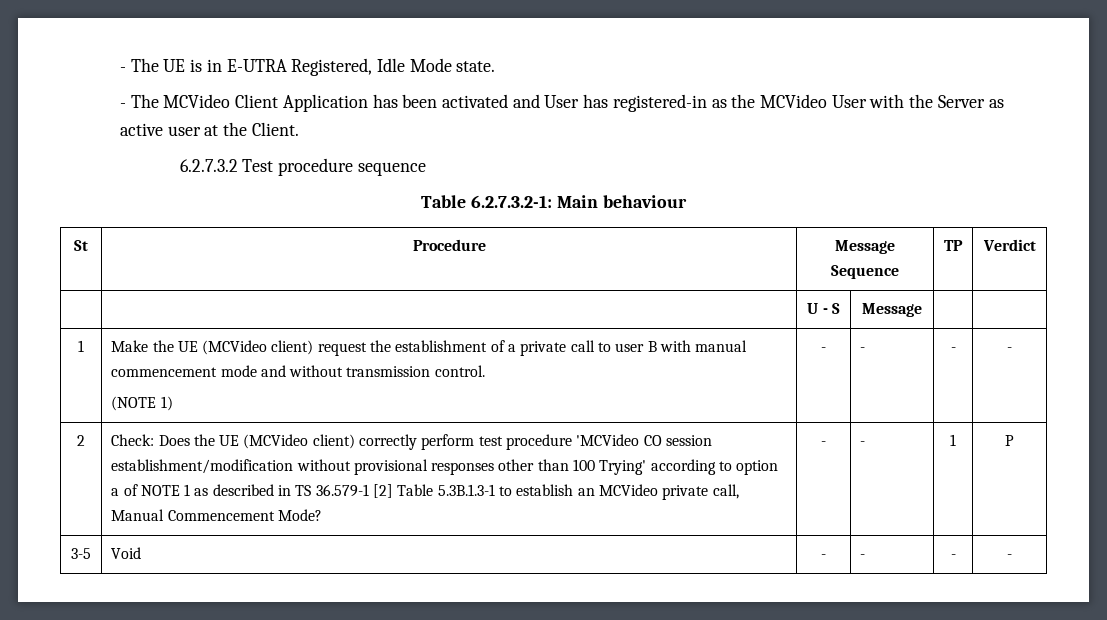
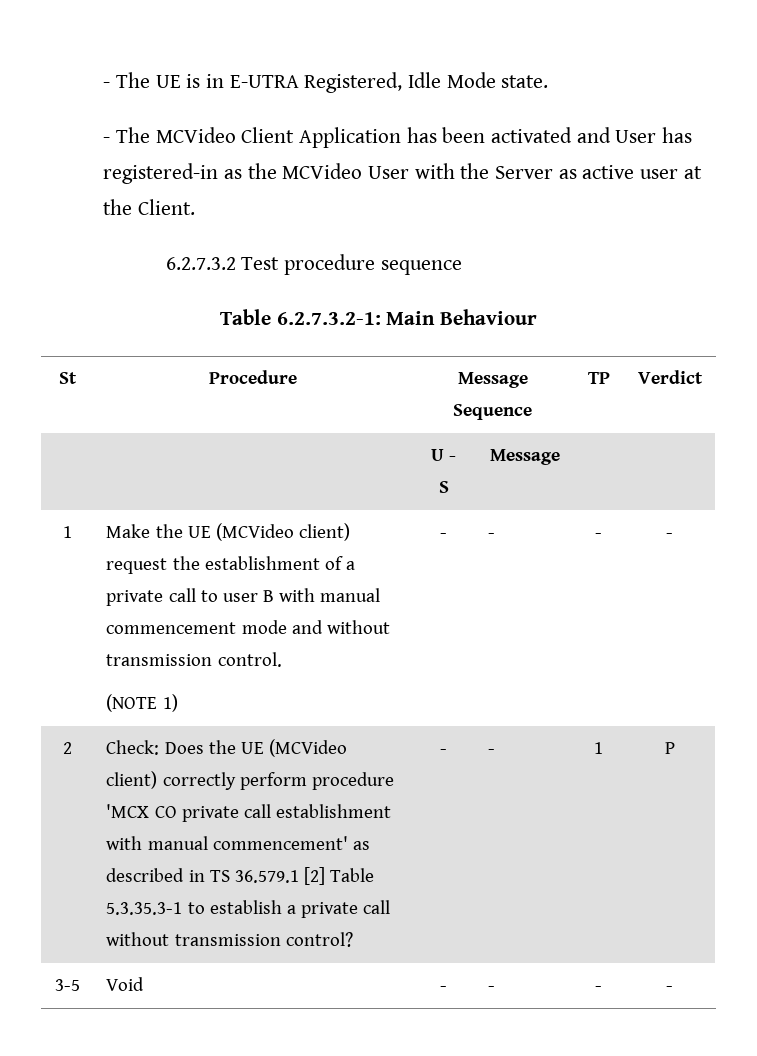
- Table 6.2.7.3.2-1: Main behaviour
+ Table 6.2.7.3.2-1: Main Behaviour
- Check: Does the UE (MCVideo client) correctly perform test procedure 'MCVideo CO session establishment/modification without provisional responses other than 100 Trying' according to option a of NOTE 1 as described in TS 36.579-1 [2] Table 5.3B.1.3-1 to establish an MCVideo private call, Manual Commencement Mode?
+ Check: Does the UE (MCVideo client) correctly perform procedure 'MCX CO private call establishment with manual commencement' as described in TS 36.579.1 [2] Table 5.3.35.3-1 to establish a private call without transmission control?

